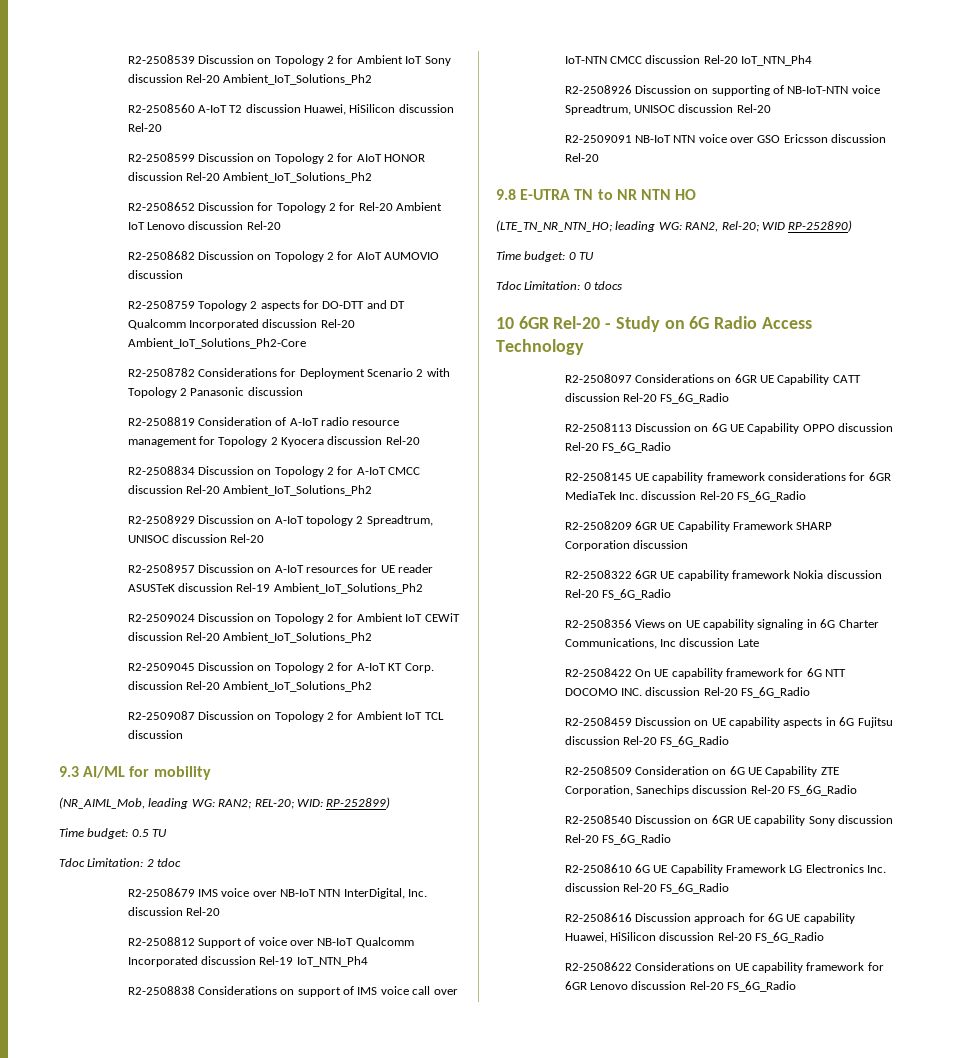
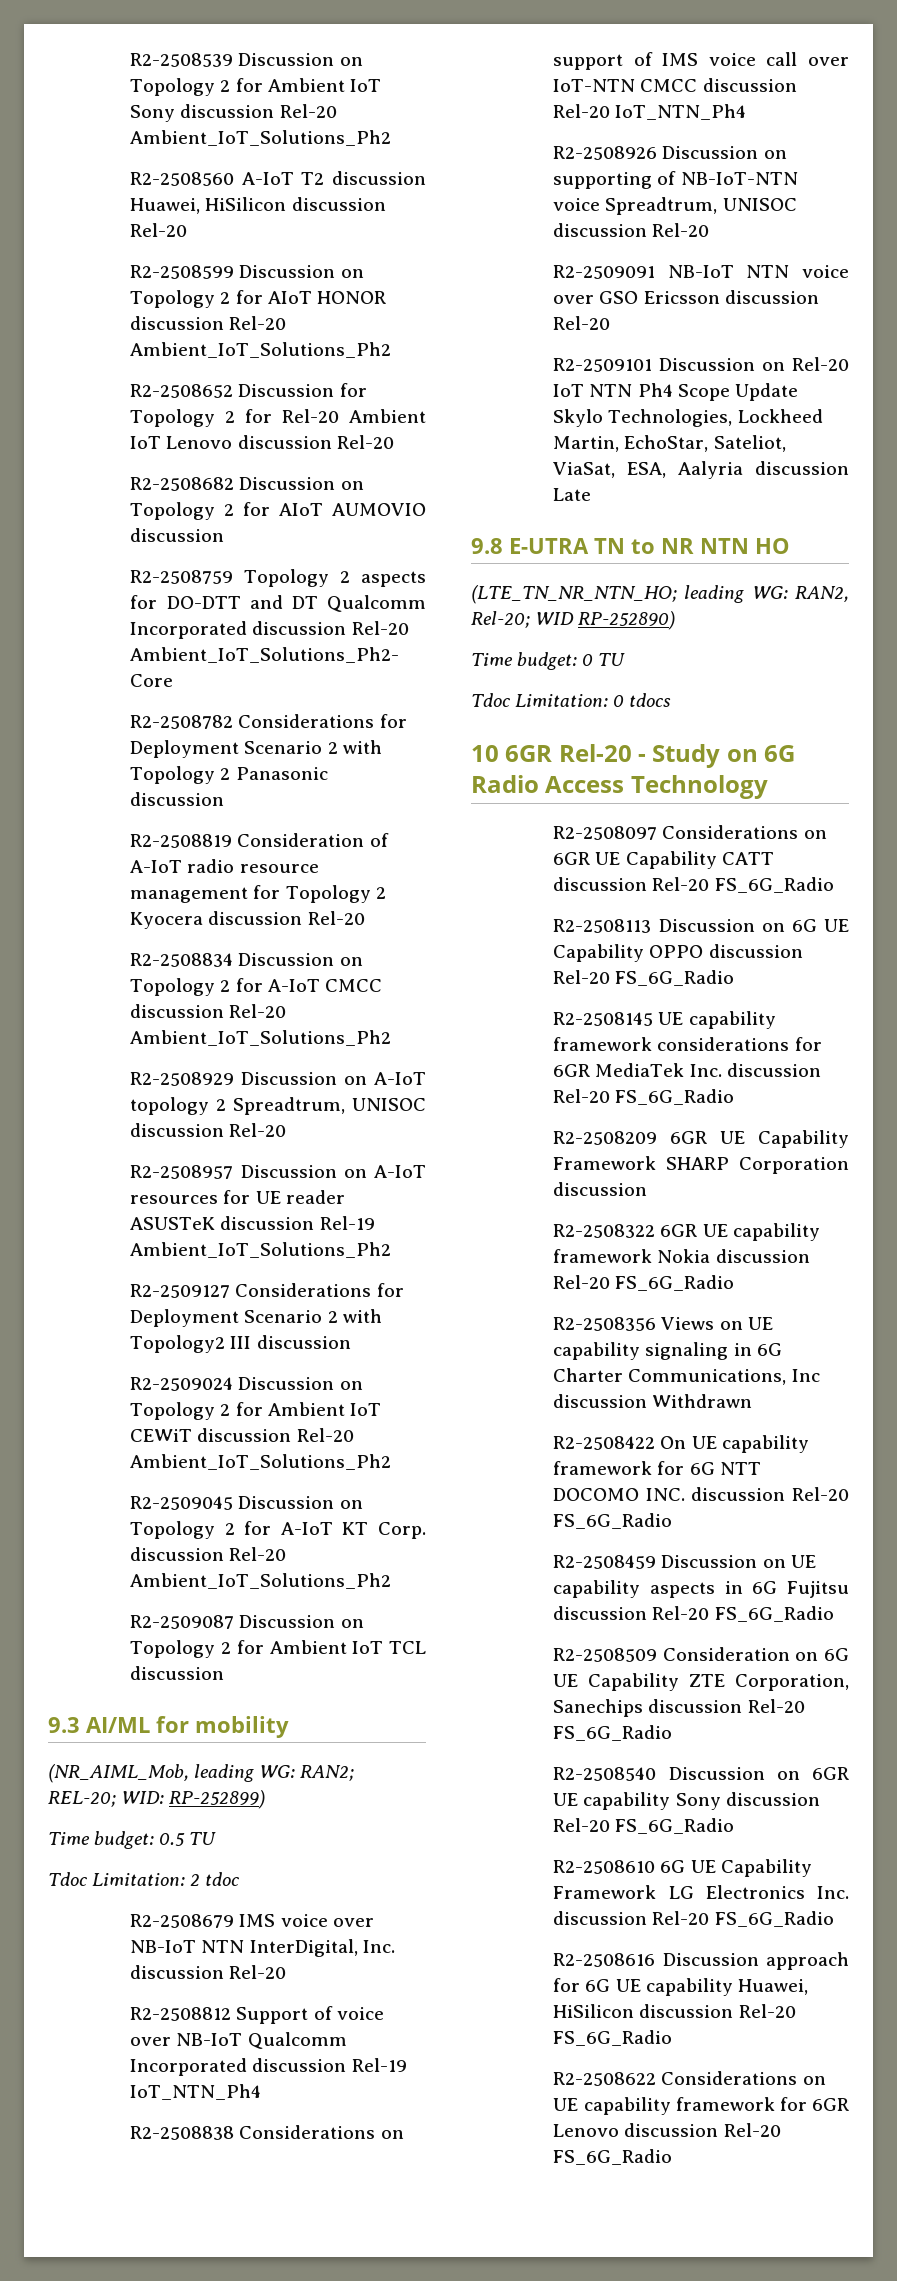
+ R2-2509127 Considerations for Deployment Scenario 2 with Topology2 III discussion
+ R2-2509101 Discussion on Rel-20 IoT NTN Ph4 Scope Update Skylo Technologies, Lockheed Martin, EchoStar, Sateliot, ViaSat, ESA, Aalyria discussion Late
- R2-2508356 Views on UE capability signaling in 6G Charter Communications, Inc discussion Late
+ R2-2508356 Views on UE capability signaling in 6G Charter Communications, Inc discussion Withdrawn

